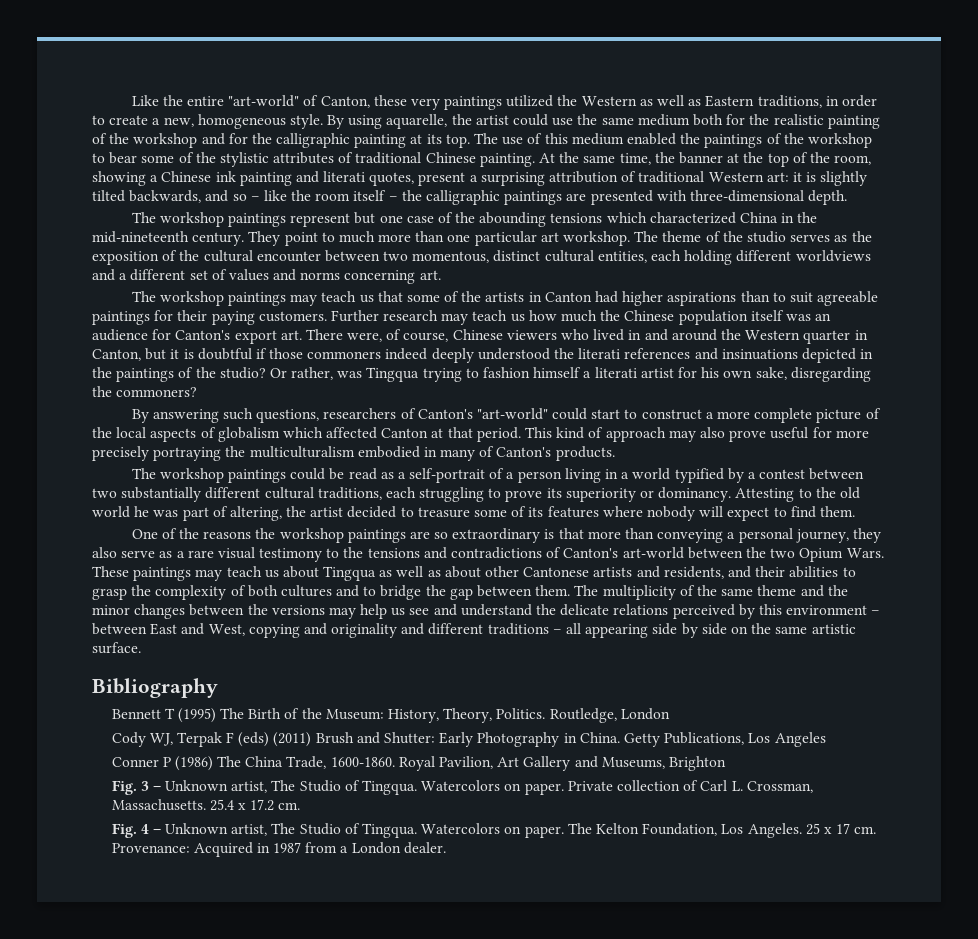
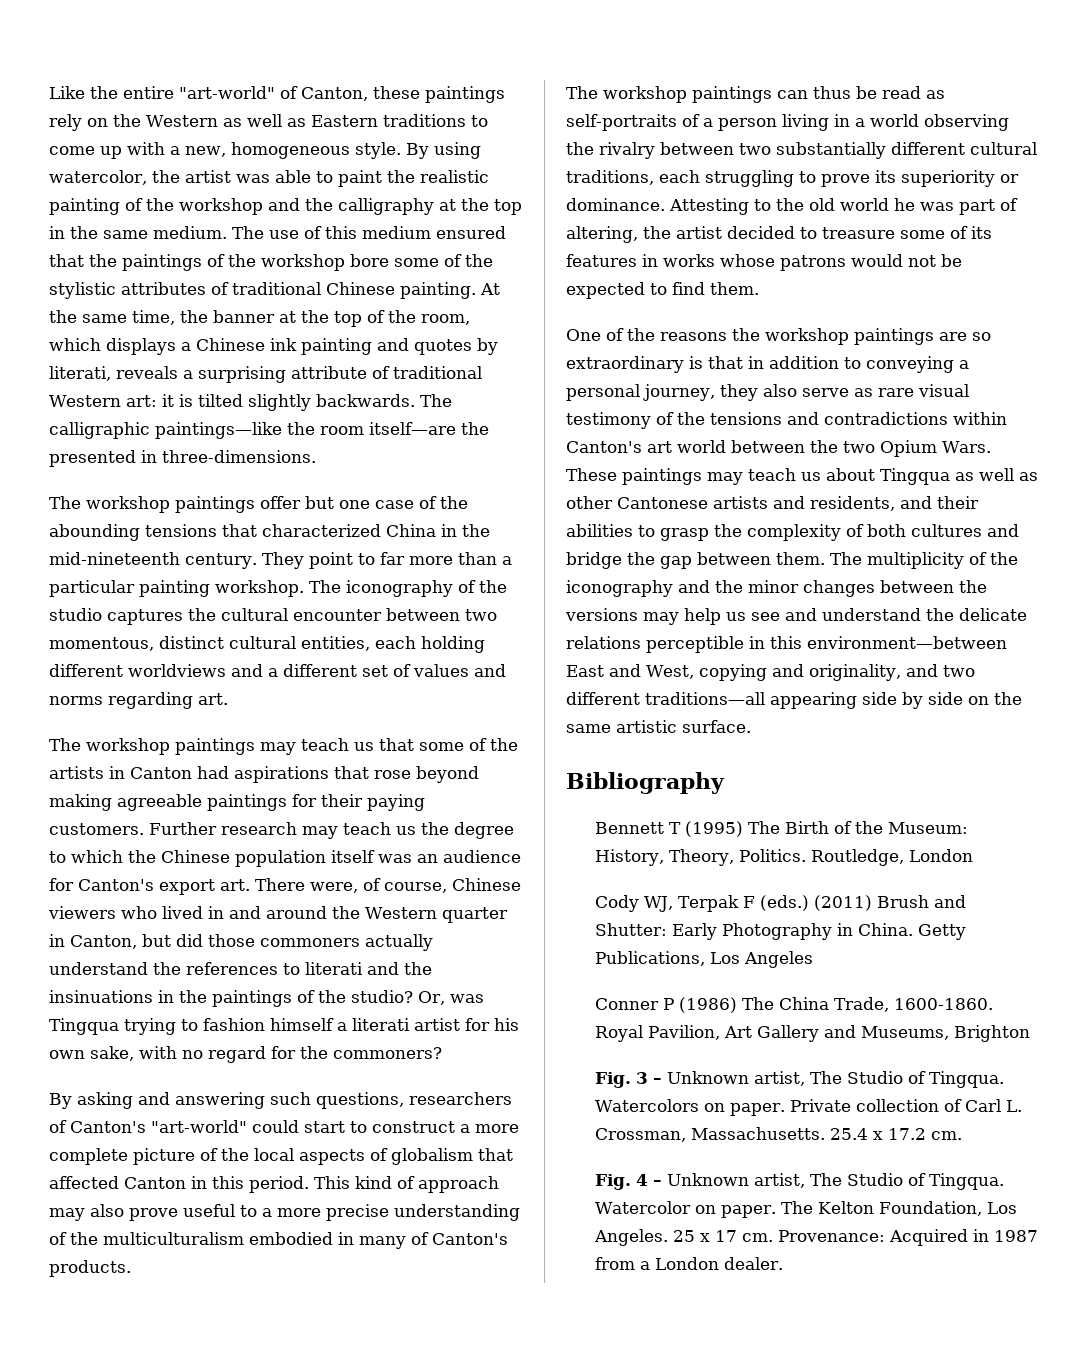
- Like the entire "art-world" of Canton, these very paintings utilized the Western as well as Eastern traditions, in order to create a new, homogeneous style.
+ Like the entire "art-world" of Canton, these paintings rely on the Western as well as Eastern traditions to come up with a new, homogeneous style.
- By using aquarelle, the artist could use the same medium both for the realistic painting of the workshop and for the calligraphic painting at its top.
+ By using watercolor, the artist was able to paint the realistic painting of the workshop and the calligraphy at the top in the same medium.
- The use of this medium enabled the paintings of the workshop to bear some of the stylistic attributes of traditional Chinese painting.
+ The use of this medium ensured that the paintings of the workshop bore some of the stylistic attributes of traditional Chinese painting.
- At the same time, the banner at the top of the room, showing a Chinese ink painting and literati quotes, present a surprising attribution of traditional Western art: it is slightly tilted backwards, and so – like the room itself – the calligraphic paintings are presented with three-dimensional depth.
- The workshop paintings represent but one case of the abounding tensions which characterized China in the mid-nineteenth century.
+ At the same time, the banner at the top of the room, which displays a Chinese ink painting and quotes by literati, reveals a surprising attribute of traditional Western art: it is tilted slightly backwards. The calligraphic paintings—like the room itself—are the presented in three-dimensions.
+ The workshop paintings offer but one case of the abounding tensions that characterized China in the mid-nineteenth century.
- They point to much more than one particular art workshop.
+ They point to far more than a particular painting workshop.
- The theme of the studio serves as the exposition of the cultural encounter between two momentous, distinct cultural entities, each holding different worldviews and a different set of values and norms concerning art.
+ The iconography of the studio captures the cultural encounter between two momentous, distinct cultural entities, each holding different worldviews and a different set of values and norms regarding art.
- The workshop paintings may teach us that some of the artists in Canton had higher aspirations than to suit agreeable paintings for their paying customers.
+ The workshop paintings may teach us that some of the artists in Canton had aspirations that rose beyond making agreeable paintings for their paying customers.
- Further research may teach us how much the Chinese population itself was an audience for Canton's export art. There were, of course, Chinese viewers who lived in and around the Western quarter in Canton, but it is doubtful if those commoners indeed deeply understood the literati references and insinuations depicted in the paintings of the studio?
+ Further research may teach us the degree to which the Chinese population itself was an audience for Canton's export art. There were, of course, Chinese viewers who lived in and around the Western quarter in Canton, but did those commoners actually understand the references to literati and the insinuations in the paintings of the studio?
- Or rather, was Tingqua trying to fashion himself a literati artist for his own sake, disregarding the commoners?
+ Or, was Tingqua trying to fashion himself a literati artist for his own sake, with no regard for the commoners?
- By answering such questions, researchers of Canton's "art-world" could start to construct a more complete picture of the local aspects of globalism which affected Canton at that period.
+ By asking and answering such questions, researchers of Canton's "art-world" could start to construct a more complete picture of the local aspects of globalism that affected Canton in this period.
- This kind of approach may also prove useful for more precisely portraying the multiculturalism embodied in many of Canton's products.
+ This kind of approach may also prove useful to a more precise understanding of the multiculturalism embodied in many of Canton's products.
- The workshop paintings could be read as a self-portrait of a person living in a world typified by a contest between two substantially different cultural traditions, each struggling to prove its superiority or dominancy.
+ The workshop paintings can thus be read as self-portraits of a person living in a world observing the rivalry between two substantially different cultural traditions, each struggling to prove its superiority or dominance.
- Attesting to the old world he was part of altering, the artist decided to treasure some of its features where nobody will expect to find them.
+ Attesting to the old world he was part of altering, the artist decided to treasure some of its features in works whose patrons would not be expected to find them.
- One of the reasons the workshop paintings are so extraordinary is that more than conveying a personal journey, they also serve as a rare visual testimony to the tensions and contradictions of Canton's art-world between the two Opium Wars.
+ One of the reasons the workshop paintings are so extraordinary is that in addition to conveying a personal journey, they also serve as rare visual testimony of the tensions and contradictions within Canton's art world between the two Opium Wars.
- These paintings may teach us about Tingqua as well as about other Cantonese artists and residents, and their abilities to grasp the complexity of both cultures and to bridge the gap between them.
+ These paintings may teach us about Tingqua as well as other Cantonese artists and residents, and their abilities to grasp the complexity of both cultures and bridge the gap between them.
- The multiplicity of the same theme and the minor changes between the versions may help us see and understand the delicate relations perceived by this environment – between East and West, copying and originality and different traditions – all appearing side by side on the same artistic surface.
+ The multiplicity of the iconography and the minor changes between the versions may help us see and understand the delicate relations perceptible in this environment—between East and West, copying and originality, and two different traditions—all appearing side by side on the same artistic surface.
- Cody WJ, Terpak F (eds) (2011) Brush and Shutter: Early Photography in China.
+ Cody WJ, Terpak F (eds.) (2011) Brush and Shutter: Early Photography in China.
- Fig. 4 – Unknown artist, The Studio of Tingqua. Watercolors on paper.
+ Fig. 4 – Unknown artist, The Studio of Tingqua. Watercolor on paper.

